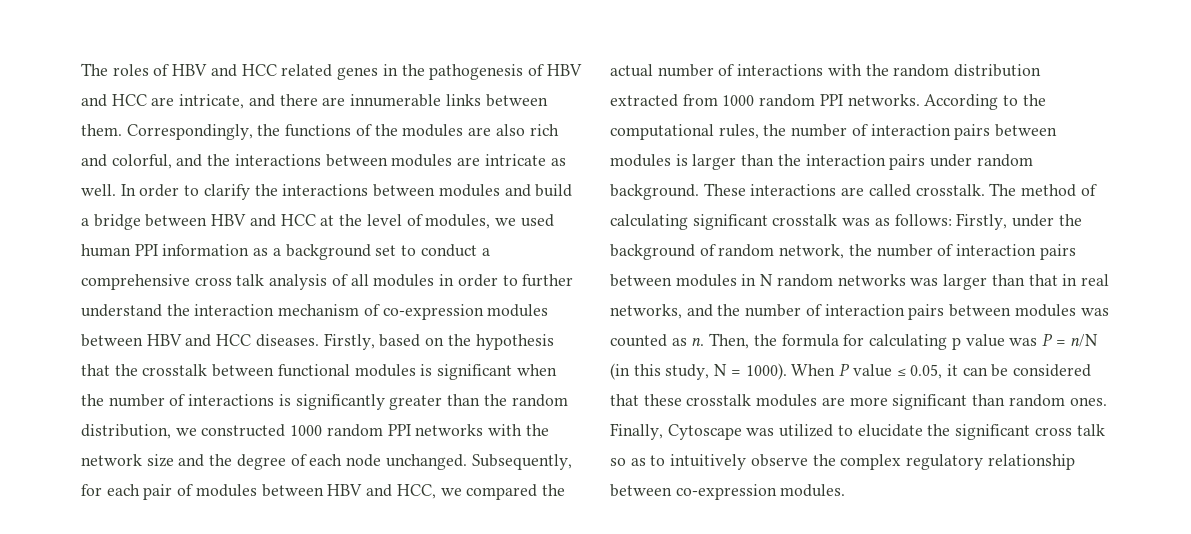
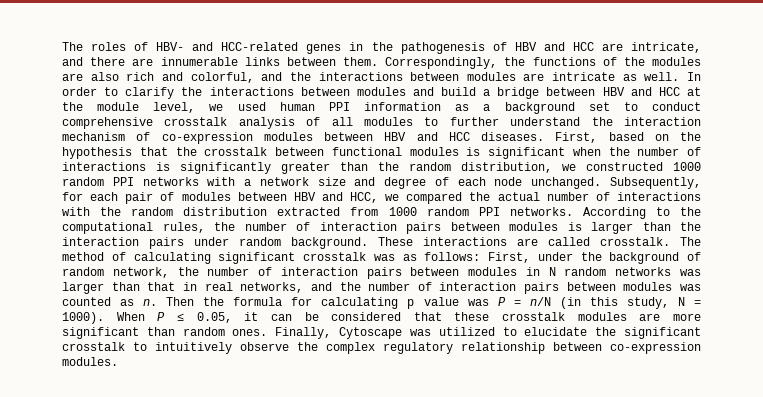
- The roles of HBV and HCC related genes in the pathogenesis of HBV and HCC are intricate, and there are innumerable links between them.
+ The roles of HBV- and HCC-related genes in the pathogenesis of HBV and HCC are intricate, and there are innumerable links between them.
- In order to clarify the interactions between modules and build a bridge between HBV and HCC at the level of modules, we used human PPI information as a background set to conduct a comprehensive cross talk analysis of all modules in order to further understand the interaction mechanism of co-expression modules between HBV and HCC diseases.
+ In order to clarify the interactions between modules and build a bridge between HBV and HCC at the module level, we used human PPI information as a background set to conduct comprehensive crosstalk analysis of all modules to further understand the interaction mechanism of co-expression modules between HBV and HCC diseases.
- Firstly, based on the hypothesis that the crosstalk between functional modules is significant when the number of interactions is significantly greater than the random distribution, we constructed 1000 random PPI networks with the network size and the degree of each node unchanged.
+ First, based on the hypothesis that the crosstalk between functional modules is significant when the number of interactions is significantly greater than the random distribution, we constructed 1000 random PPI networks with a network size and degree of each node unchanged.
- The method of calculating significant crosstalk was as follows: Firstly, under the background of random network, the number of interaction pairs between modules in N random networks was larger than that in real networks, and the number of interaction pairs between modules was counted as n.
+ The method of calculating significant crosstalk was as follows: First, under the background of random network, the number of interaction pairs between modules in N random networks was larger than that in real networks, and the number of interaction pairs between modules was counted as n.
- Then, the formula for calculating p value was P = n/N (in this study, N = 1000).
+ Then the formula for calculating p value was P = n/N (in this study, N = 1000).
- When P value ≤ 0.05, it can be considered that these crosstalk modules are more significant than random ones.
+ When P ≤ 0.05, it can be considered that these crosstalk modules are more significant than random ones.
- Finally, Cytoscape was utilized to elucidate the significant cross talk so as to intuitively observe the complex regulatory relationship between co-expression modules.
+ Finally, Cytoscape was utilized to elucidate the significant crosstalk to intuitively observe the complex regulatory relationship between co-expression modules.

